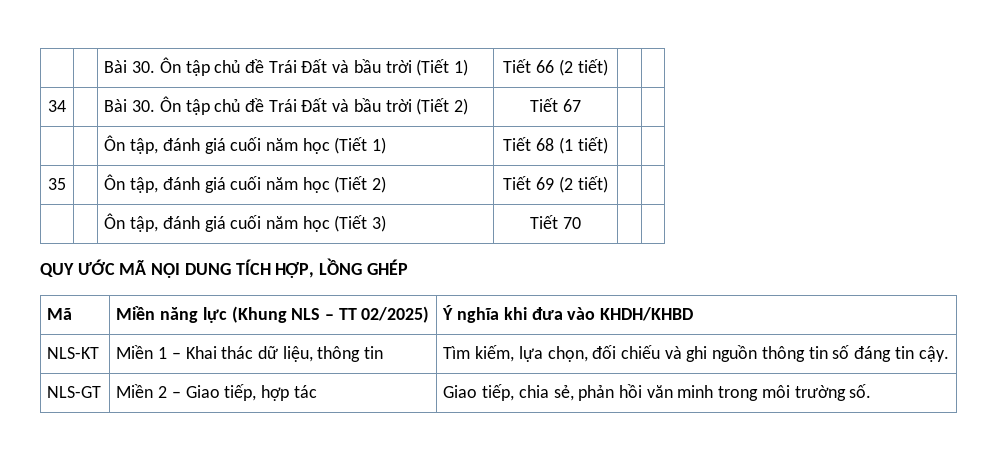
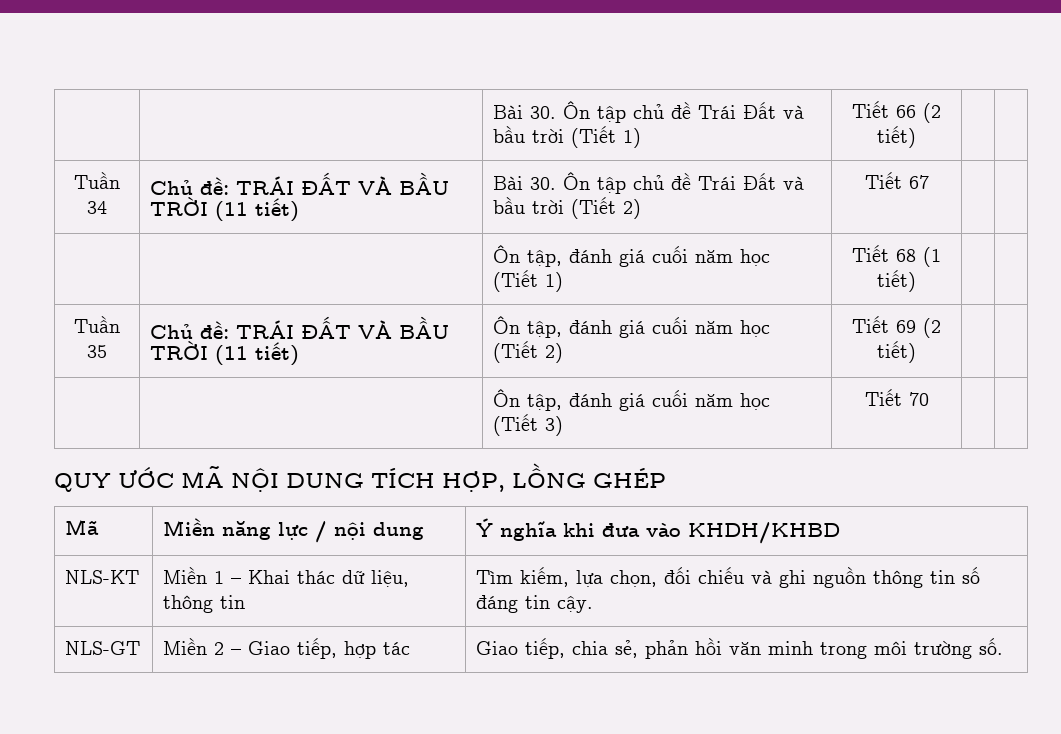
- 34 | | Bài 30. Ôn tập chủ đề Trái Đất và bầu trời (Tiết 2) | Tiết 67 | |
+ Tuần 34 | Chủ đề: TRÁI ĐẤT VÀ BẦU TRỜI (11 tiết) | Bài 30. Ôn tập chủ đề Trái Đất và bầu trời (Tiết 2) | Tiết 67 | |
- 35 | | Ôn tập, đánh giá cuối năm học (Tiết 2) | Tiết 69 (2 tiết) | |
+ Tuần 35 | Chủ đề: TRÁI ĐẤT VÀ BẦU TRỜI (11 tiết) | Ôn tập, đánh giá cuối năm học (Tiết 2) | Tiết 69 (2 tiết) | |
- Mã | Miền năng lực (Khung NLS – TT 02/2025) | Ý nghĩa khi đưa vào KHDH/KHBD
+ Mã | Miền năng lực / nội dung | Ý nghĩa khi đưa vào KHDH/KHBD

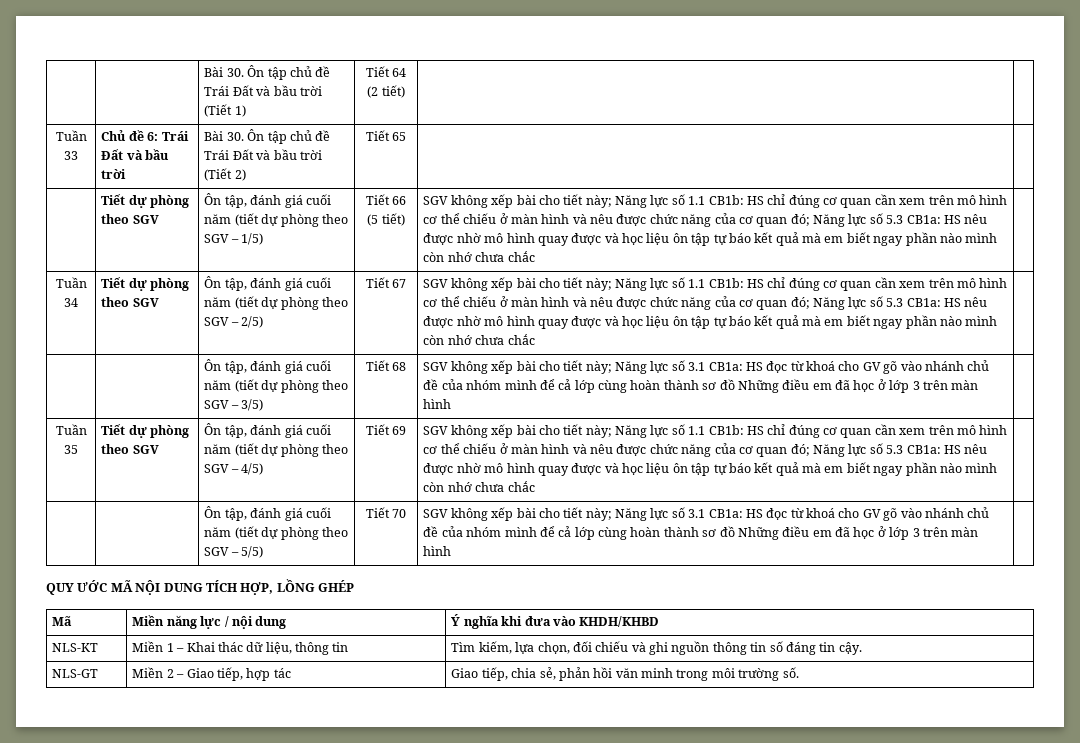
- | | Bài 30. Ôn tập chủ đề Trái Đất và bầu trời (Tiết 1) | Tiết 66 (2 tiết) | |
+ | | Bài 30. Ôn tập chủ đề Trái Đất và bầu trời (Tiết 1) | Tiết 64 (2 tiết) | |
- Tuần 34 | Chủ đề: TRÁI ĐẤT VÀ BẦU TRỜI (11 tiết) | Bài 30. Ôn tập chủ đề Trái Đất và bầu trời (Tiết 2) | Tiết 67 | |
- | | Ôn tập, đánh giá cuối năm học (Tiết 1) | Tiết 68 (1 tiết) | |
- Tuần 35 | Chủ đề: TRÁI ĐẤT VÀ BẦU TRỜI (11 tiết) | Ôn tập, đánh giá cuối năm học (Tiết 2) | Tiết 69 (2 tiết) | |
- | | Ôn tập, đánh giá cuối năm học (Tiết 3) | Tiết 70 | |
+ Tuần 33 | Chủ đề 6: Trái Đất và bầu trời | Bài 30. Ôn tập chủ đề Trái Đất và bầu trời (Tiết 2) | Tiết 65 | |
+ | Tiết dự phòng theo SGV | Ôn tập, đánh giá cuối năm (tiết dự phòng theo SGV – 1/5) | Tiết 66 (5 tiết) | SGV không xếp bài cho tiết này; Năng lực số 1.1 CB1b: HS chỉ đúng cơ quan cần xem trên mô hình cơ thể chiếu ở màn hình và nêu được chức năng của cơ quan đó; Năng lực số 5.3 CB1a: HS nêu được nhờ mô hình quay được và học liệu ôn tập tự báo kết quả mà em biết ngay phần nào mình còn nhớ chưa chắc |
+ Tuần 34 | Tiết dự phòng theo SGV | Ôn tập, đánh giá cuối năm (tiết dự phòng theo SGV – 2/5) | Tiết 67 | SGV không xếp bài cho tiết này; Năng lực số 1.1 CB1b: HS chỉ đúng cơ quan cần xem trên mô hình cơ thể chiếu ở màn hình và nêu được chức năng của cơ quan đó; Năng lực số 5.3 CB1a: HS nêu được nhờ mô hình quay được và học liệu ôn tập tự báo kết quả mà em biết ngay phần nào mình còn nhớ chưa chắc |
+ | | Ôn tập, đánh giá cuối năm (tiết dự phòng theo SGV – 3/5) | Tiết 68 | SGV không xếp bài cho tiết này; Năng lực số 3.1 CB1a: HS đọc từ khoá cho GV gõ vào nhánh chủ đề của nhóm mình để cả lớp cùng hoàn thành sơ đồ Những điều em đã học ở lớp 3 trên màn hình |
+ Tuần 35 | Tiết dự phòng theo SGV | Ôn tập, đánh giá cuối năm (tiết dự phòng theo SGV – 4/5) | Tiết 69 | SGV không xếp bài cho tiết này; Năng lực số 1.1 CB1b: HS chỉ đúng cơ quan cần xem trên mô hình cơ thể chiếu ở màn hình và nêu được chức năng của cơ quan đó; Năng lực số 5.3 CB1a: HS nêu được nhờ mô hình quay được và học liệu ôn tập tự báo kết quả mà em biết ngay phần nào mình còn nhớ chưa chắc |
+ | | Ôn tập, đánh giá cuối năm (tiết dự phòng theo SGV – 5/5) | Tiết 70 | SGV không xếp bài cho tiết này; Năng lực số 3.1 CB1a: HS đọc từ khoá cho GV gõ vào nhánh chủ đề của nhóm mình để cả lớp cùng hoàn thành sơ đồ Những điều em đã học ở lớp 3 trên màn hình

